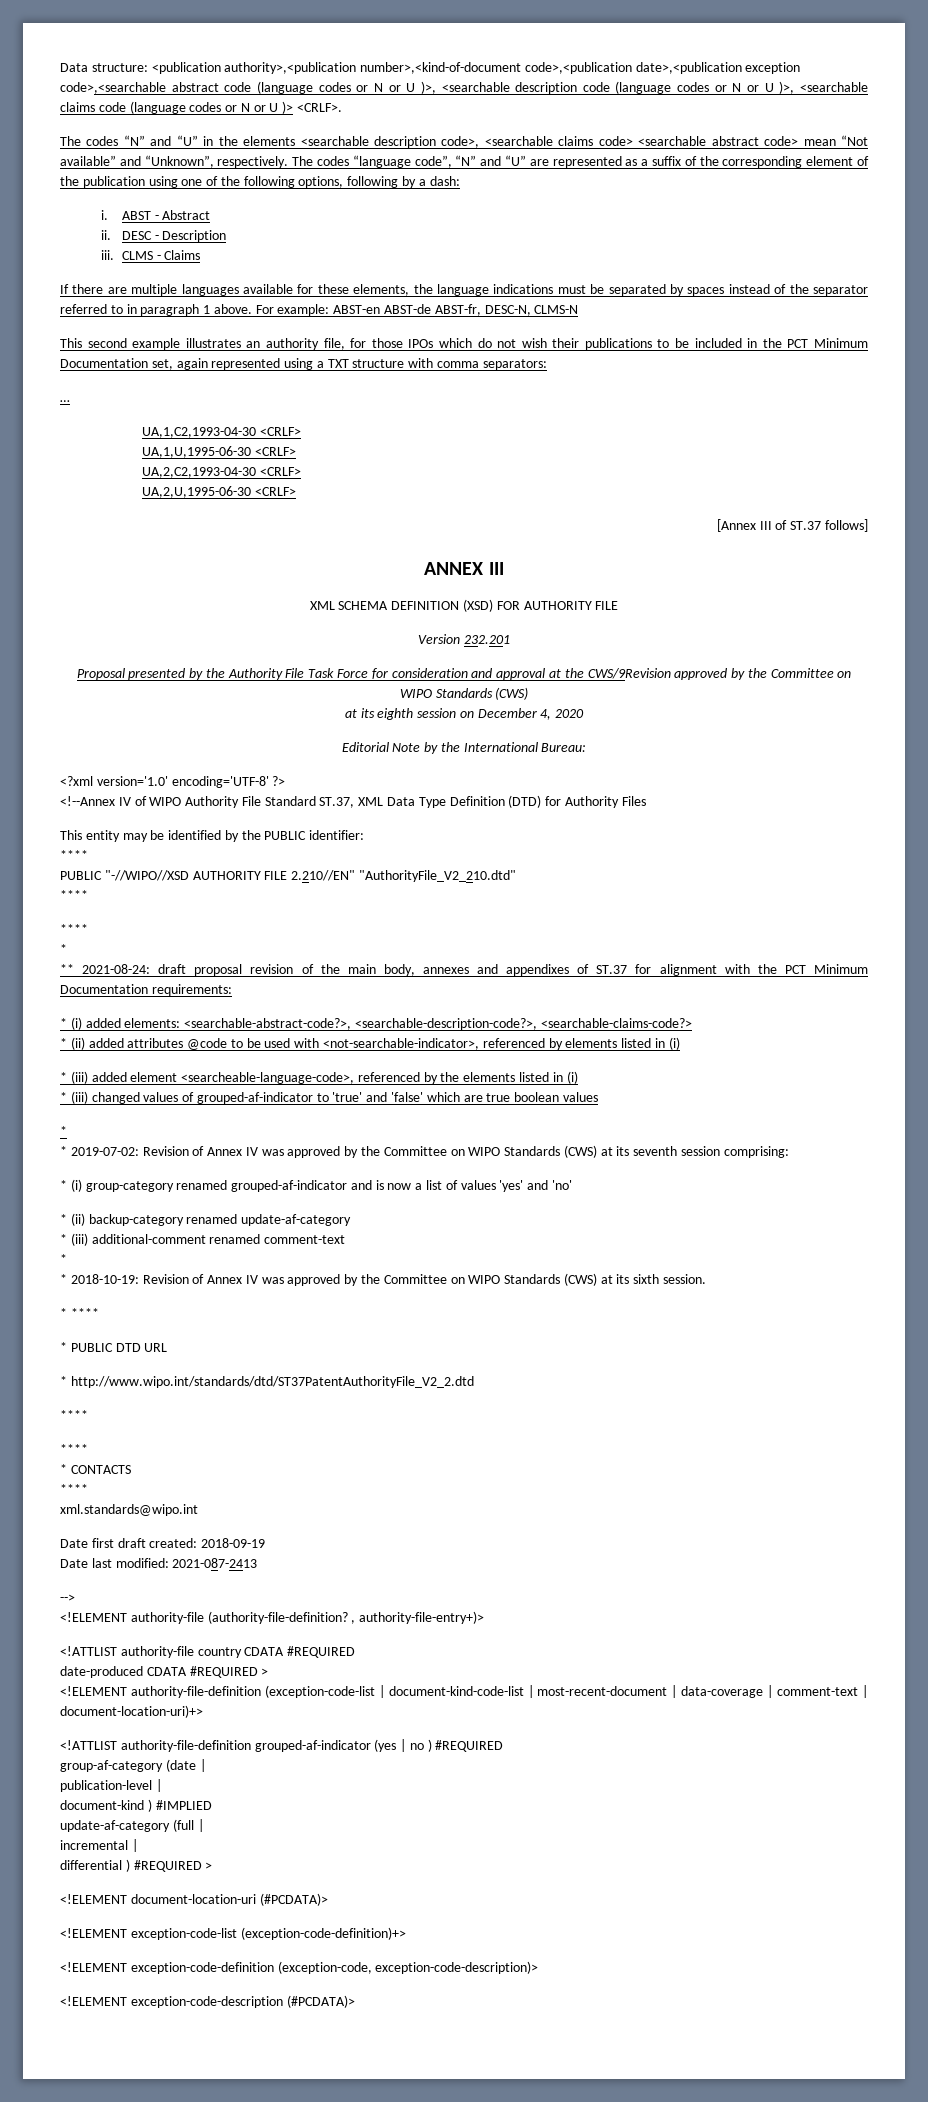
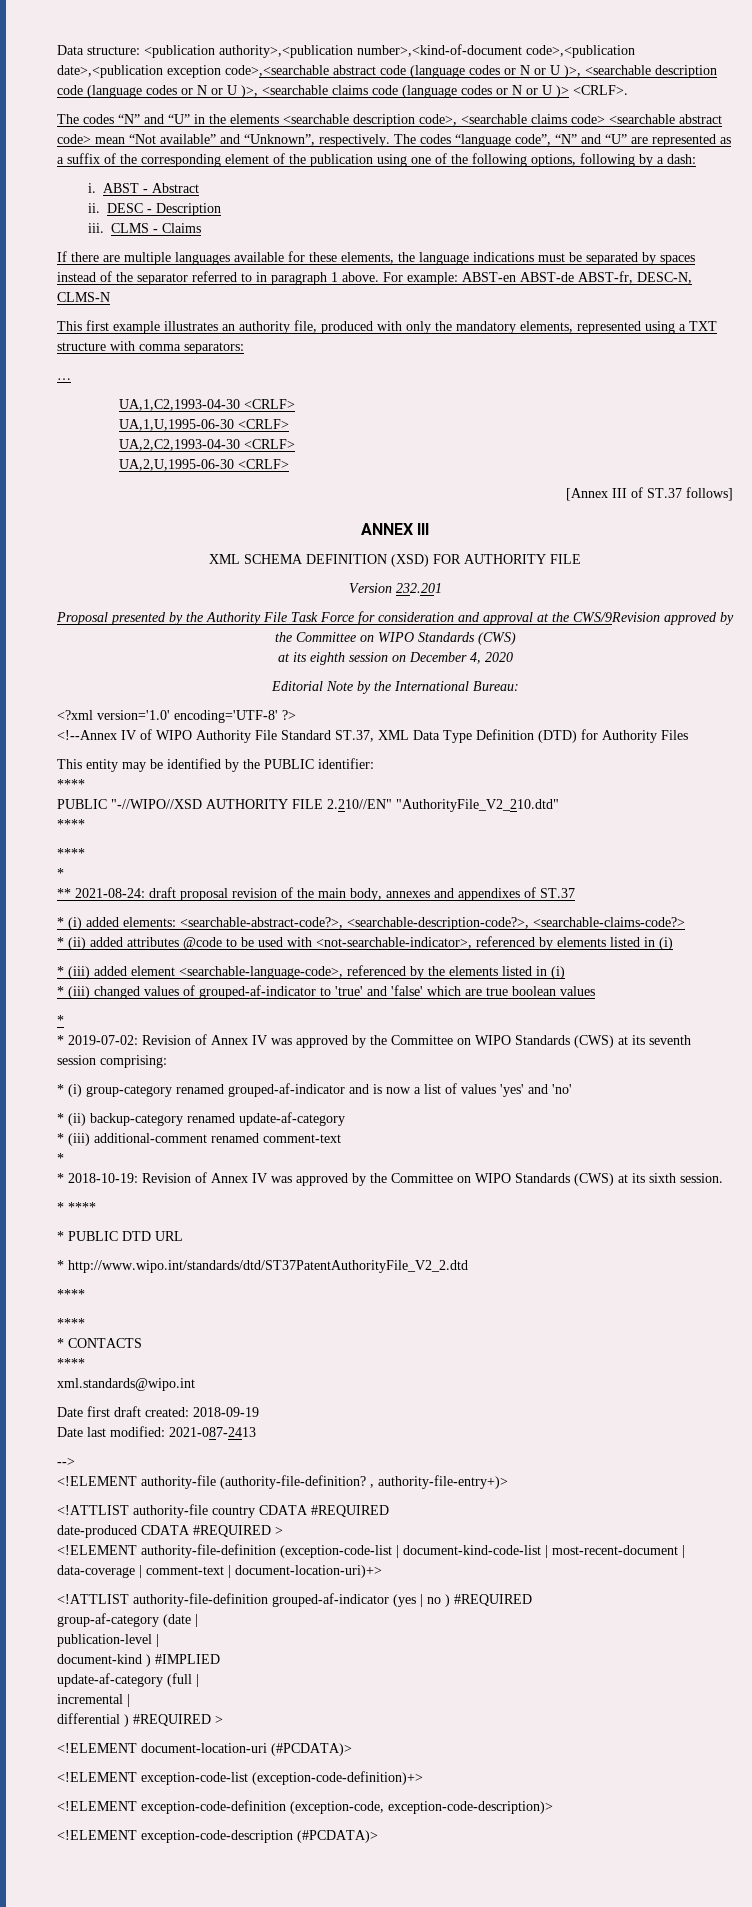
- This second example illustrates an authority file, for those IPOs which do not wish their publications to be included in the PCT Minimum Documentation set, again represented using a TXT structure with comma separators:
+ This first example illustrates an authority file, produced with only the mandatory elements, represented using a TXT structure with comma separators:
- ** 2021-08-24: draft proposal revision of the main body, annexes and appendixes of ST.37 for alignment with the PCT Minimum Documentation requirements:
+ ** 2021-08-24: draft proposal revision of the main body, annexes and appendixes of ST.37
- * (iii) added element <searcheable-language-code>, referenced by the elements listed in (i)
+ * (iii) added element <searchable-language-code>, referenced by the elements listed in (i)

